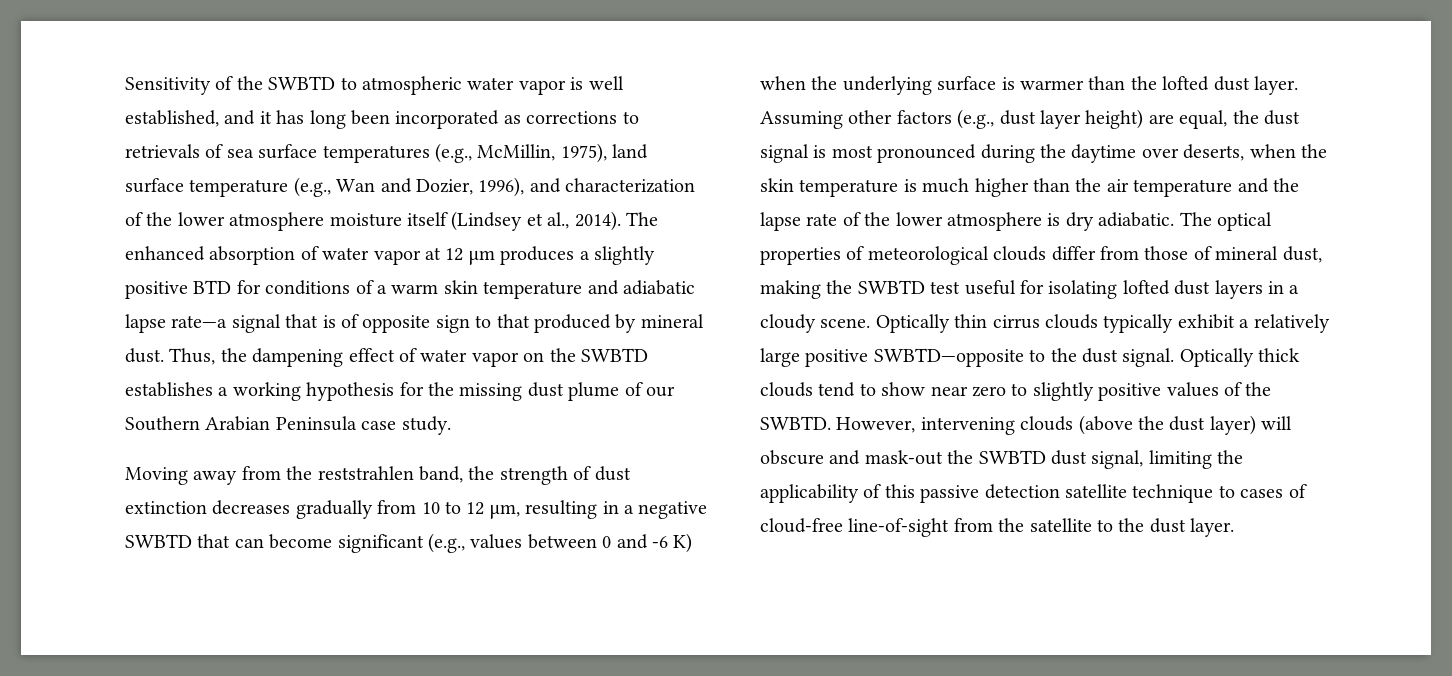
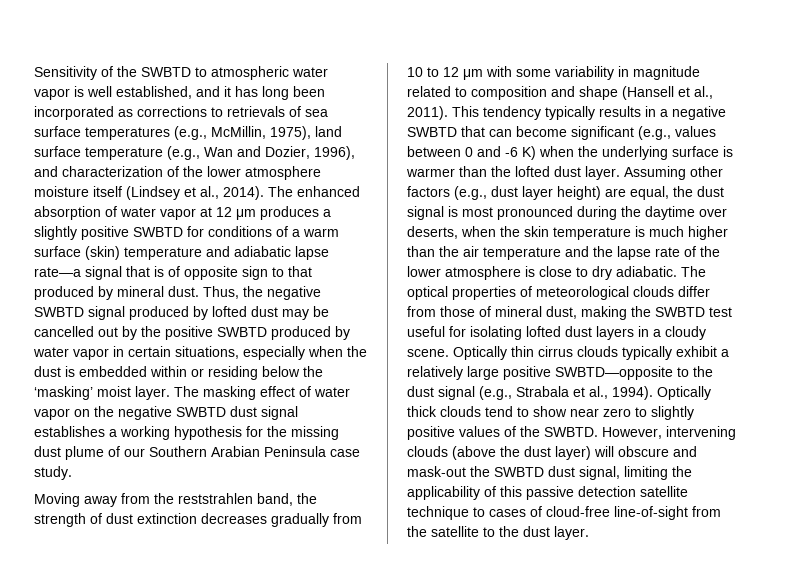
- The enhanced absorption of water vapor at 12 μm produces a slightly positive BTD for conditions of a warm skin temperature and adiabatic lapse rate—a signal that is of opposite sign to that produced by mineral dust.
+ The enhanced absorption of water vapor at 12 μm produces a slightly positive SWBTD for conditions of a warm surface (skin) temperature and adiabatic lapse rate—a signal that is of opposite sign to that produced by mineral dust.
- Thus, the dampening effect of water vapor on the SWBTD establishes a working hypothesis for the missing dust plume of our Southern Arabian Peninsula case study.
+ Thus, the negative SWBTD signal produced by lofted dust may be cancelled out by the positive SWBTD produced by water vapor in certain situations, especially when the dust is embedded within or residing below the ‘masking’ moist layer. The masking effect of water vapor on the negative SWBTD dust signal establishes a working hypothesis for the missing dust plume of our Southern Arabian Peninsula case study.
- Moving away from the reststrahlen band, the strength of dust extinction decreases gradually from 10 to 12 μm, resulting in a negative SWBTD that can become significant (e.g., values between 0 and -6 K) when the underlying surface is warmer than the lofted dust layer.
+ Moving away from the reststrahlen band, the strength of dust extinction decreases gradually from 10 to 12 μm with some variability in magnitude related to composition and shape (Hansell et al., 2011). This tendency typically results in a negative SWBTD that can become significant (e.g., values between 0 and -6 K) when the underlying surface is warmer than the lofted dust layer.
- Assuming other factors (e.g., dust layer height) are equal, the dust signal is most pronounced during the daytime over deserts, when the skin temperature is much higher than the air temperature and the lapse rate of the lower atmosphere is dry adiabatic.
+ Assuming other factors (e.g., dust layer height) are equal, the dust signal is most pronounced during the daytime over deserts, when the skin temperature is much higher than the air temperature and the lapse rate of the lower atmosphere is close to dry adiabatic.
- Optically thin cirrus clouds typically exhibit a relatively large positive SWBTD—opposite to the dust signal.
+ Optically thin cirrus clouds typically exhibit a relatively large positive SWBTD—opposite to the dust signal (e.g., Strabala et al., 1994).

